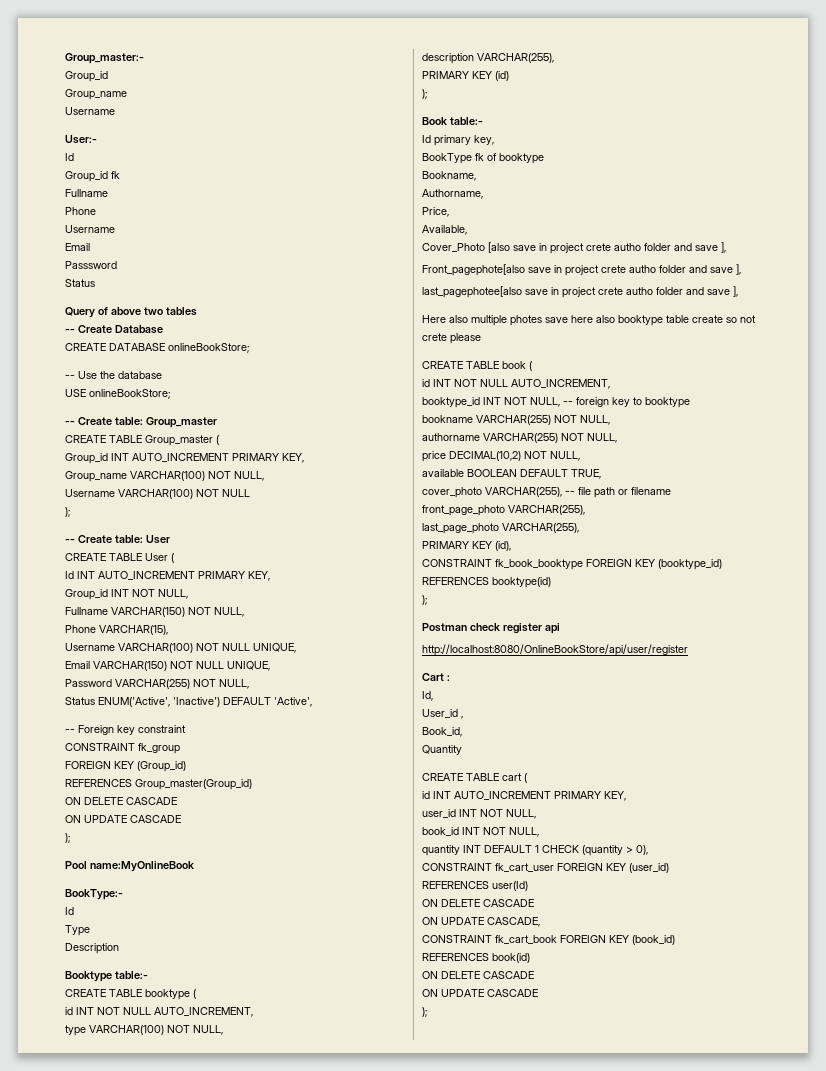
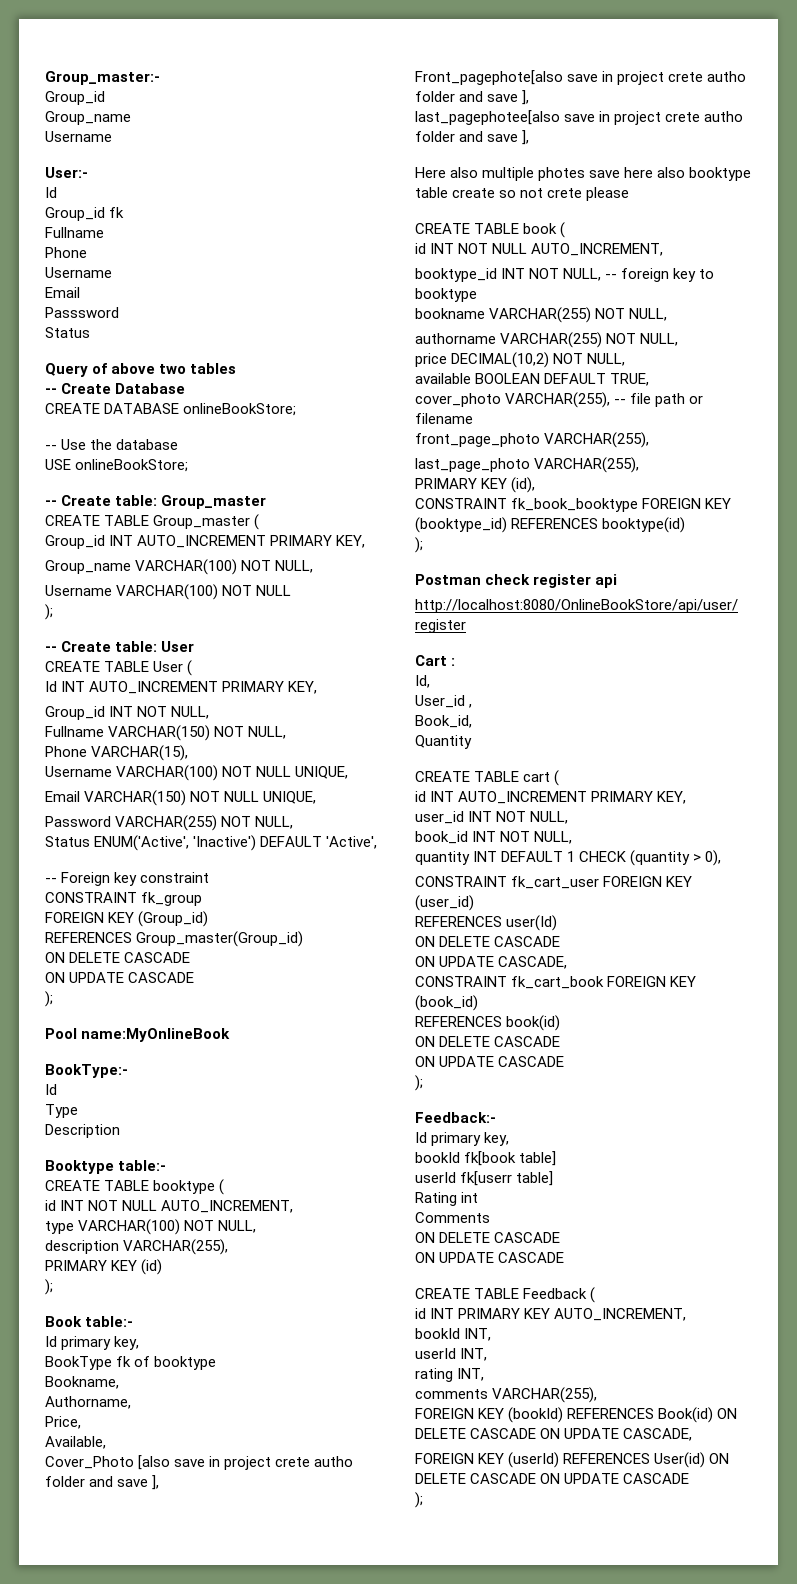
+ Feedback:-
+ Id primary key,
+ bookId fk[book table]
+ userId fk[userr table]
+ Rating int
+ Comments
+ ON DELETE CASCADE
+ ON UPDATE CASCADE
+ CREATE TABLE Feedback (
+ id INT PRIMARY KEY AUTO_INCREMENT,
+ bookId INT,
+ userId INT,
+ rating INT,
+ comments VARCHAR(255),
+ FOREIGN KEY (bookId) REFERENCES Book(id) ON DELETE CASCADE ON UPDATE CASCADE,
+ FOREIGN KEY (userId) REFERENCES User(id) ON DELETE CASCADE ON UPDATE CASCADE
+ );

